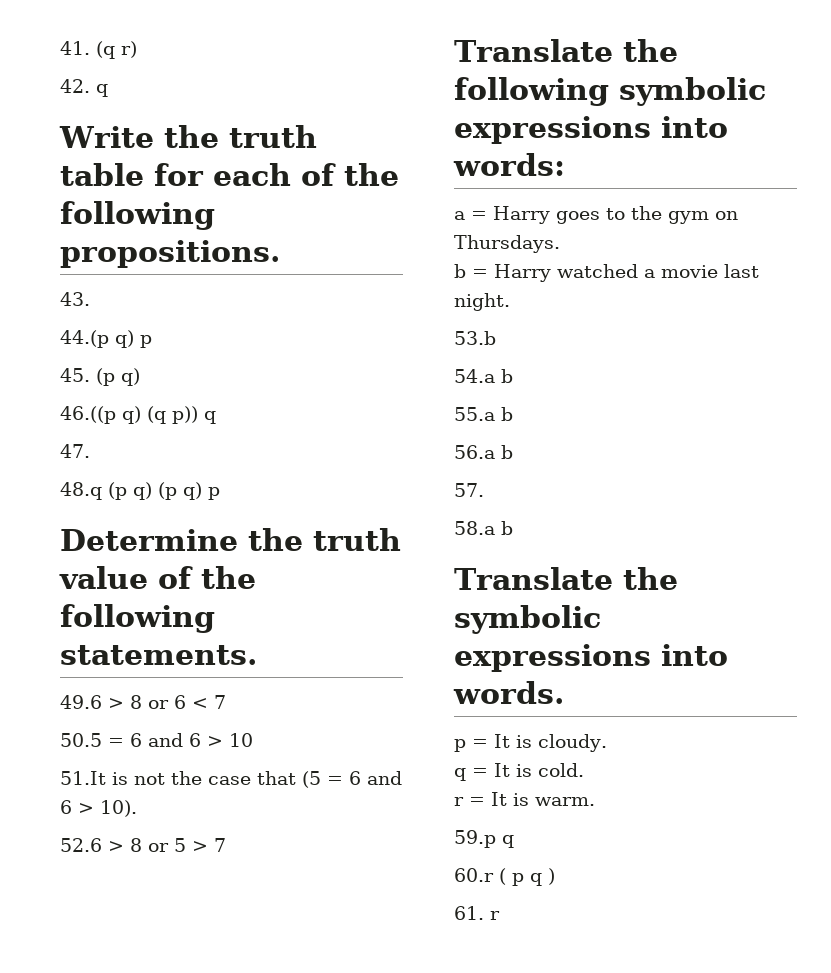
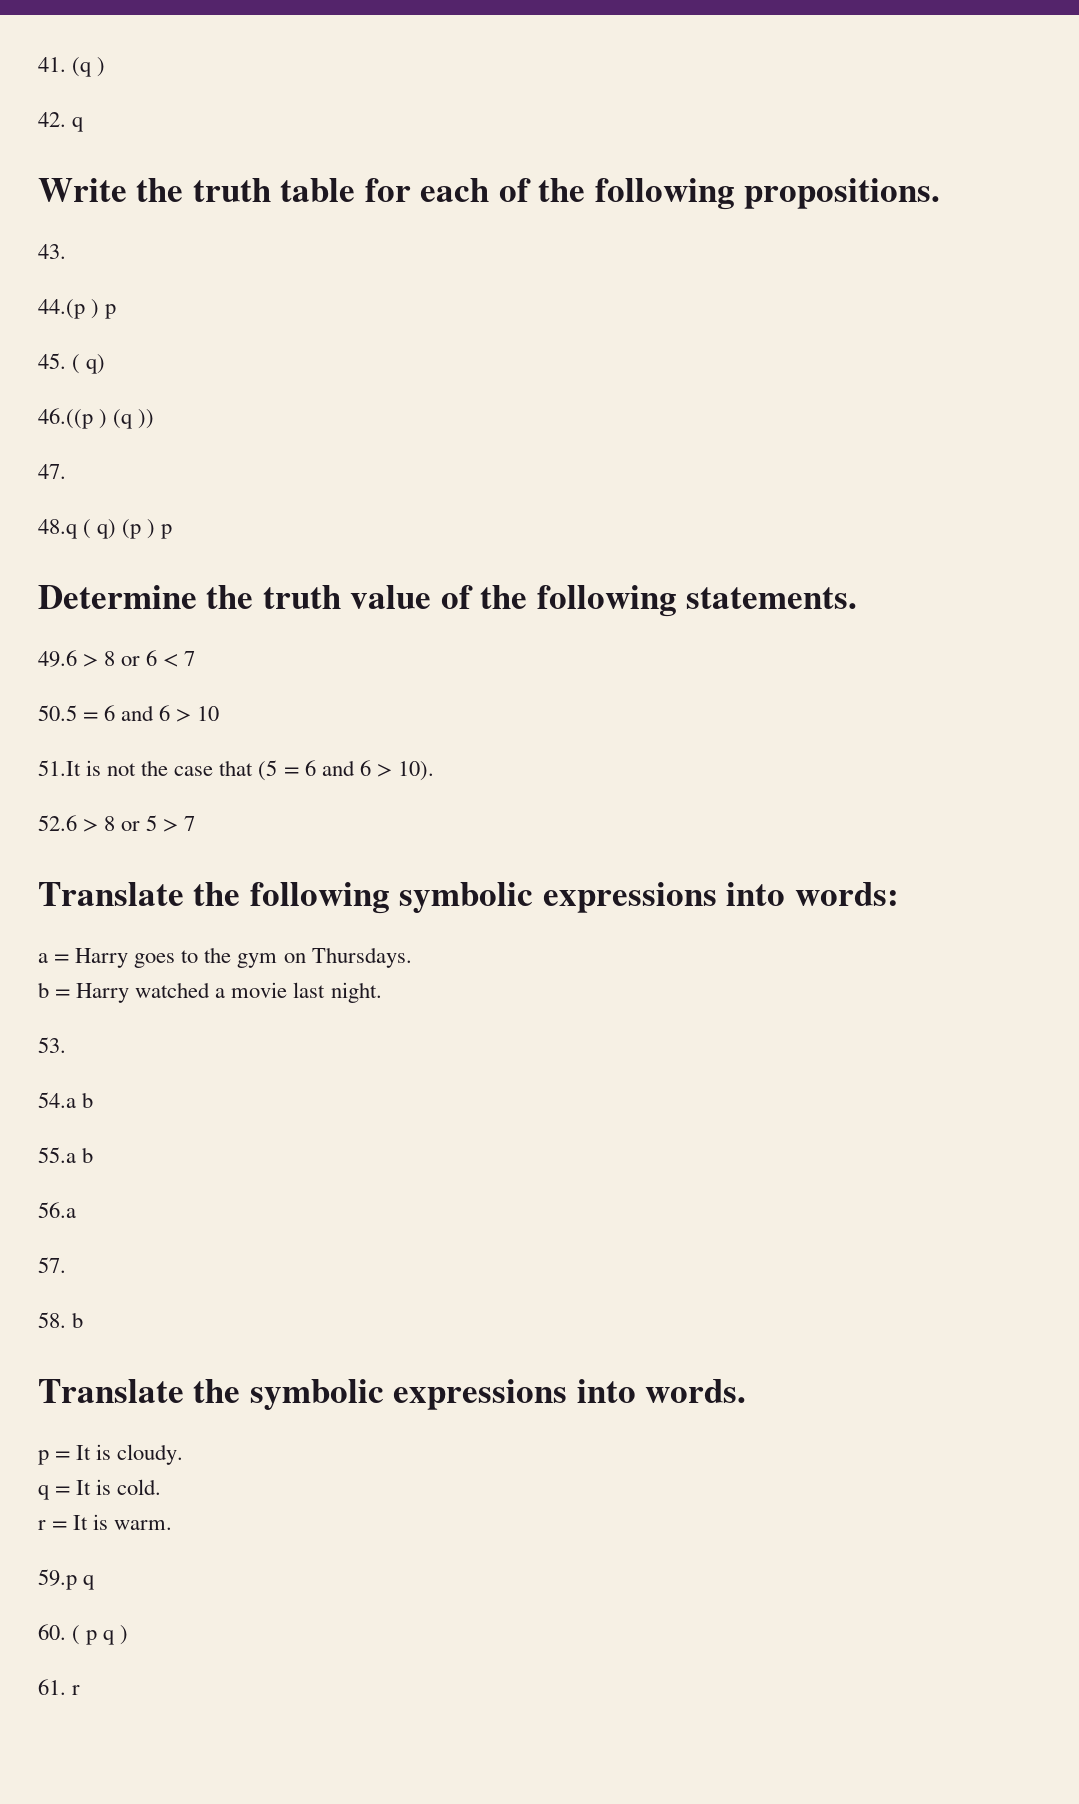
- 41. (q r)
+ 41. (q )
- 44.(p q) p
+ 44.(p ) p
- 45. (p q)
+ 45. ( q)
- 46.((p q) (q p)) q
+ 46.((p ) (q ))
- 48.q (p q) (p q) p
+ 48.q ( q) (p ) p
- 53.b
+ 53.
- 56.a b
+ 56.a
- 58.a b
+ 58. b
- 60.r ( p q )
+ 60. ( p q )

